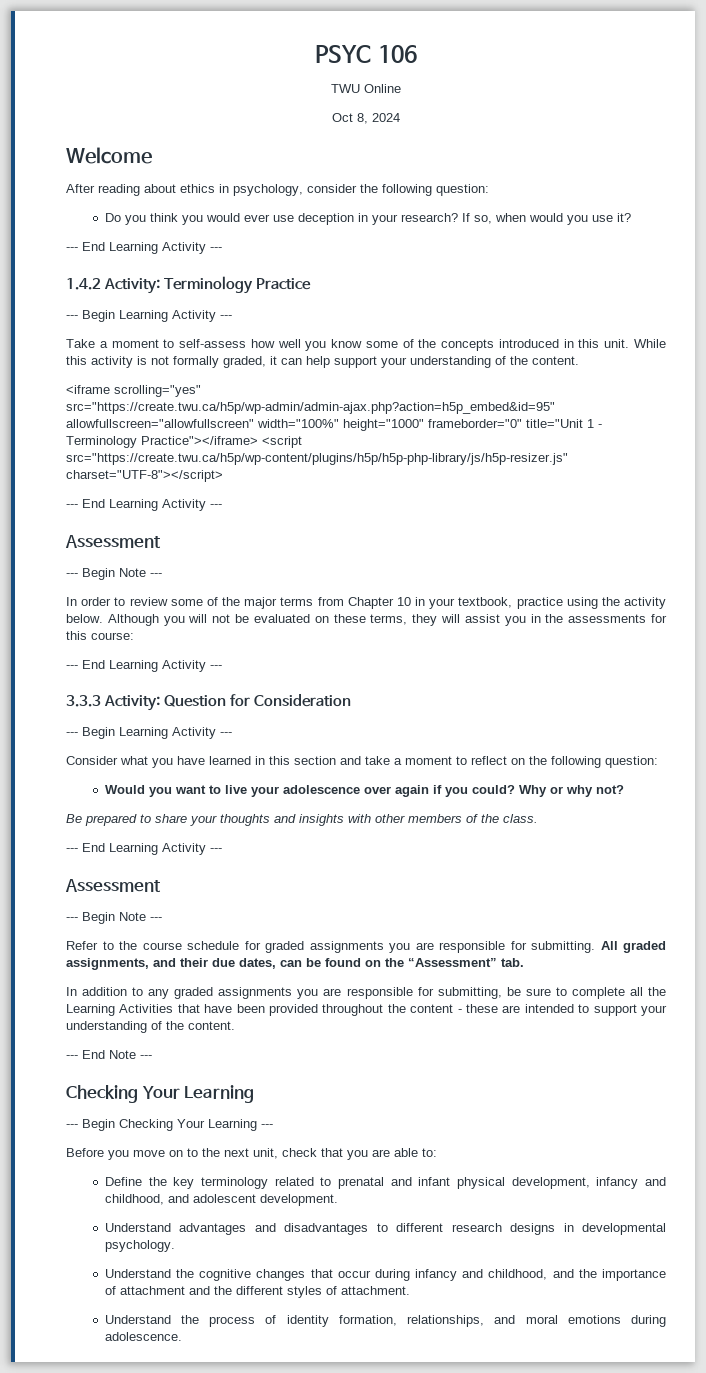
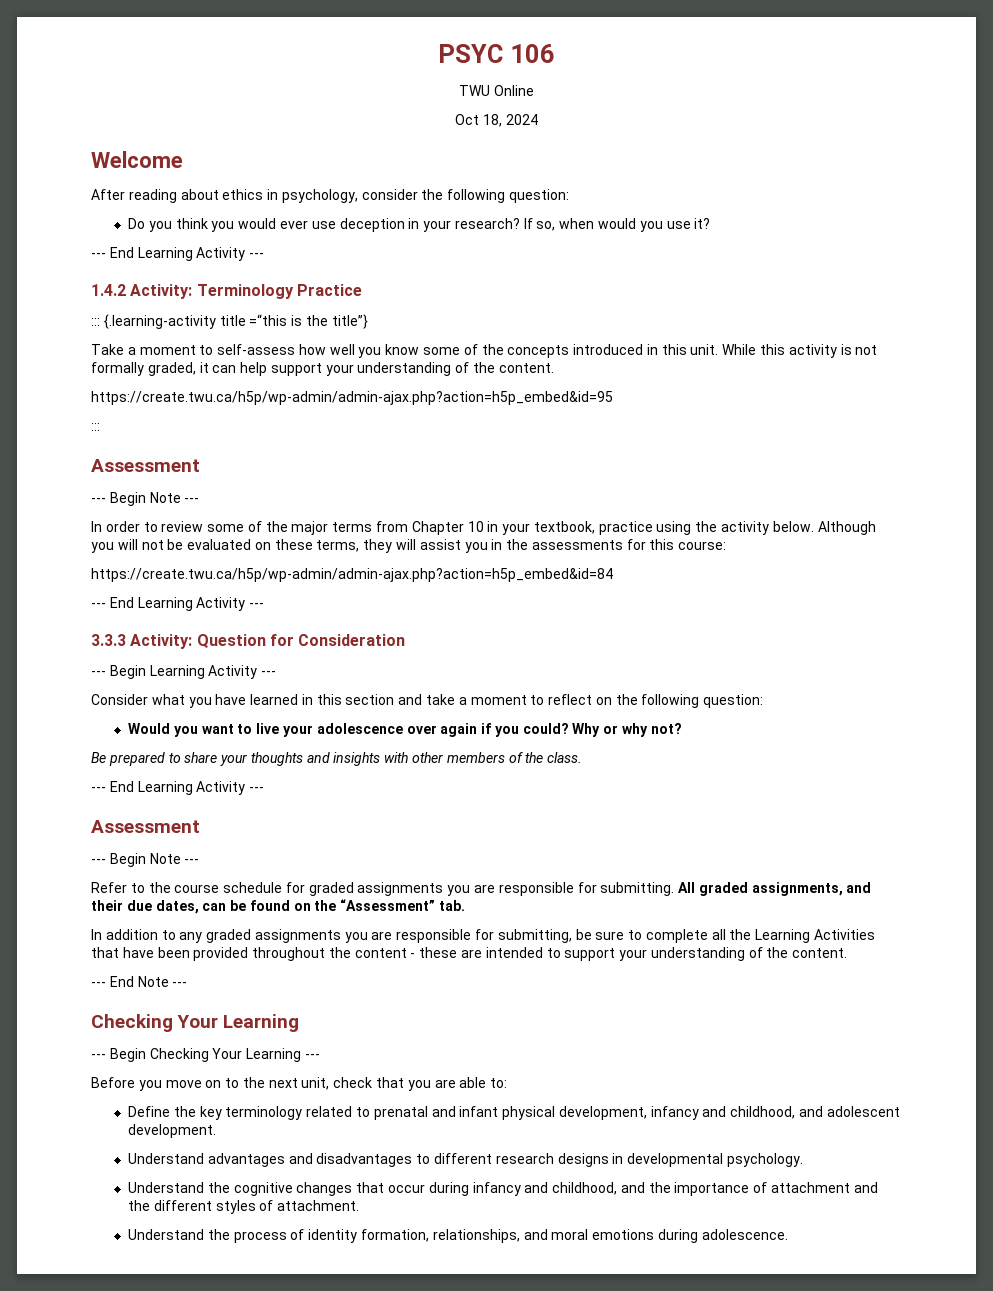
- Oct 8, 2024
+ Oct 18, 2024
  1.4.2 Activity: Terminology Practice
- --- Begin Learning Activity ---
+ ::: {.learning-activity title =“this is the title”}
- <iframe scrolling="yes" src="https://create.twu.ca/h5p/wp-admin/admin-ajax.php?action=h5p_embed&id=95" allowfullscreen="allowfullscreen" width="100%" height="1000" frameborder="0" title="Unit 1 - Terminology Practice"></iframe> <script src="https://create.twu.ca/h5p/wp-content/plugins/h5p/h5p-php-library/js/h5p-resizer.js" charset="UTF-8"></script>
- --- End Learning Activity ---
+ https://create.twu.ca/h5p/wp-admin/admin-ajax.php?action=h5p_embed&id=95
+ :::
+ https://create.twu.ca/h5p/wp-admin/admin-ajax.php?action=h5p_embed&id=84

